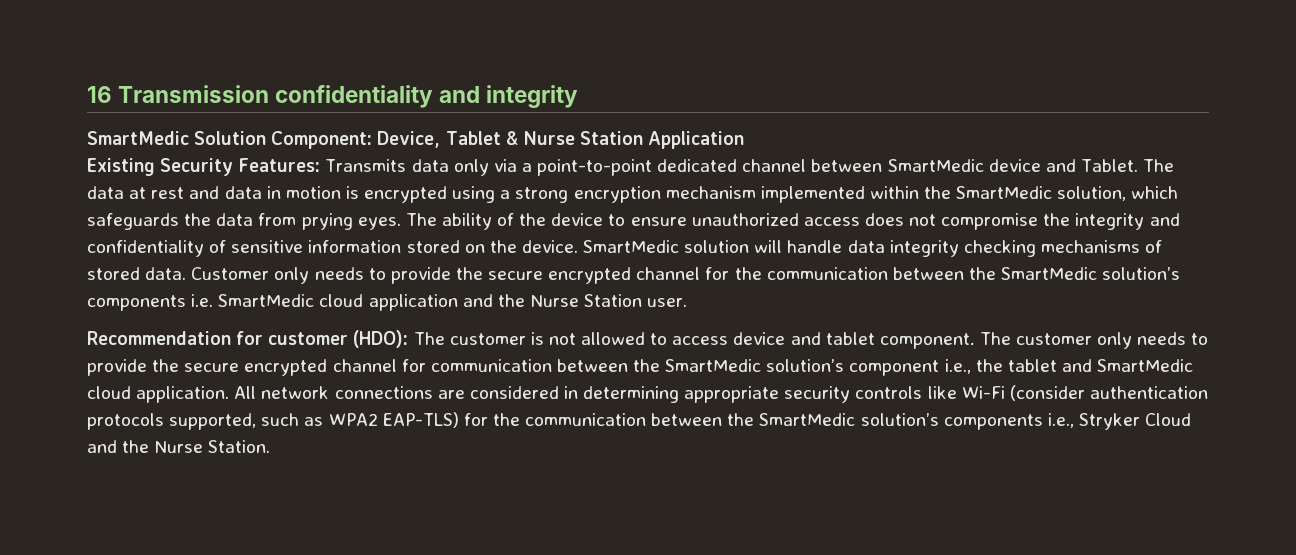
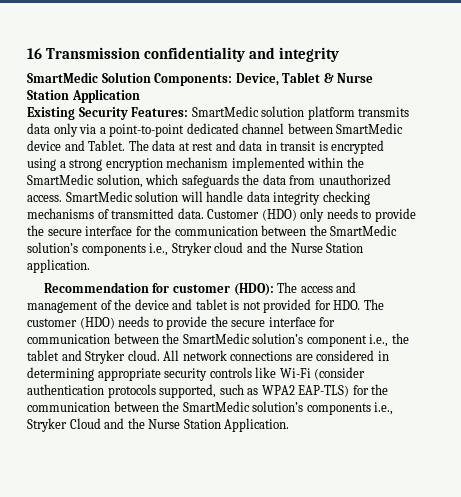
- SmartMedic Solution Component: Device, Tablet & Nurse Station Application
+ SmartMedic Solution Components: Device, Tablet & Nurse Station Application
- Existing Security Features: Transmits data only via a point-to-point dedicated channel between SmartMedic device and Tablet.
+ Existing Security Features: SmartMedic solution platform transmits data only via a point-to-point dedicated channel between SmartMedic device and Tablet.
- The data at rest and data in motion is encrypted using a strong encryption mechanism implemented within the SmartMedic solution, which safeguards the data from prying eyes. The ability of the device to ensure unauthorized access does not compromise the integrity and confidentiality of sensitive information stored on the device.
+ The data at rest and data in transit is encrypted using a strong encryption mechanism implemented within the SmartMedic solution, which safeguards the data from unauthorized access.
- SmartMedic solution will handle data integrity checking mechanisms of stored data.
+ SmartMedic solution will handle data integrity checking mechanisms of transmitted data.
- Customer only needs to provide the secure encrypted channel for the communication between the SmartMedic solution’s components i.e. SmartMedic cloud application and the Nurse Station user.
+ Customer (HDO) only needs to provide the secure interface for the communication between the SmartMedic solution’s components i.e., Stryker cloud and the Nurse Station application.
- Recommendation for customer (HDO): The customer is not allowed to access device and tablet component. The customer only needs to provide the secure encrypted channel for communication between the SmartMedic solution’s component i.e., the tablet and SmartMedic cloud application.
+ Recommendation for customer (HDO): The access and management of the device and tablet is not provided for HDO. The customer (HDO) needs to provide the secure interface for communication between the SmartMedic solution’s component i.e., the tablet and Stryker cloud.
- All network connections are considered in determining appropriate security controls like Wi-Fi (consider authentication protocols supported, such as WPA2 EAP-TLS) for the communication between the SmartMedic solution’s components i.e., Stryker Cloud and the Nurse Station.
+ All network connections are considered in determining appropriate security controls like Wi-Fi (consider authentication protocols supported, such as WPA2 EAP-TLS) for the communication between the SmartMedic solution’s components i.e., Stryker Cloud and the Nurse Station Application.

